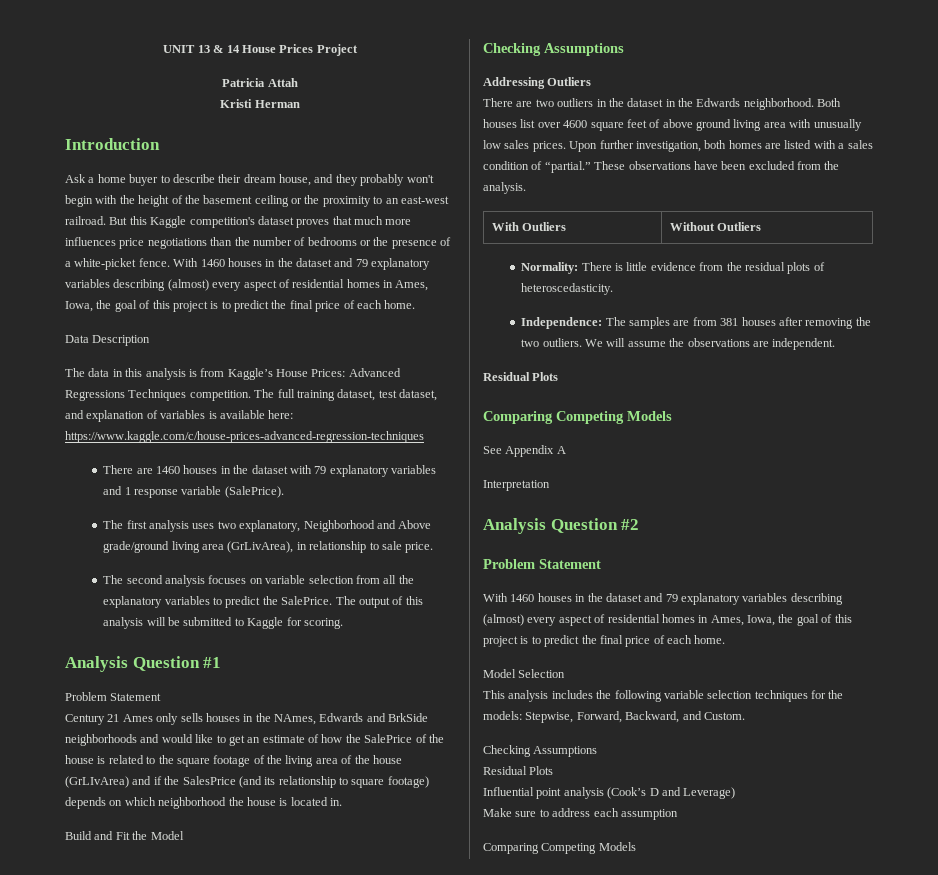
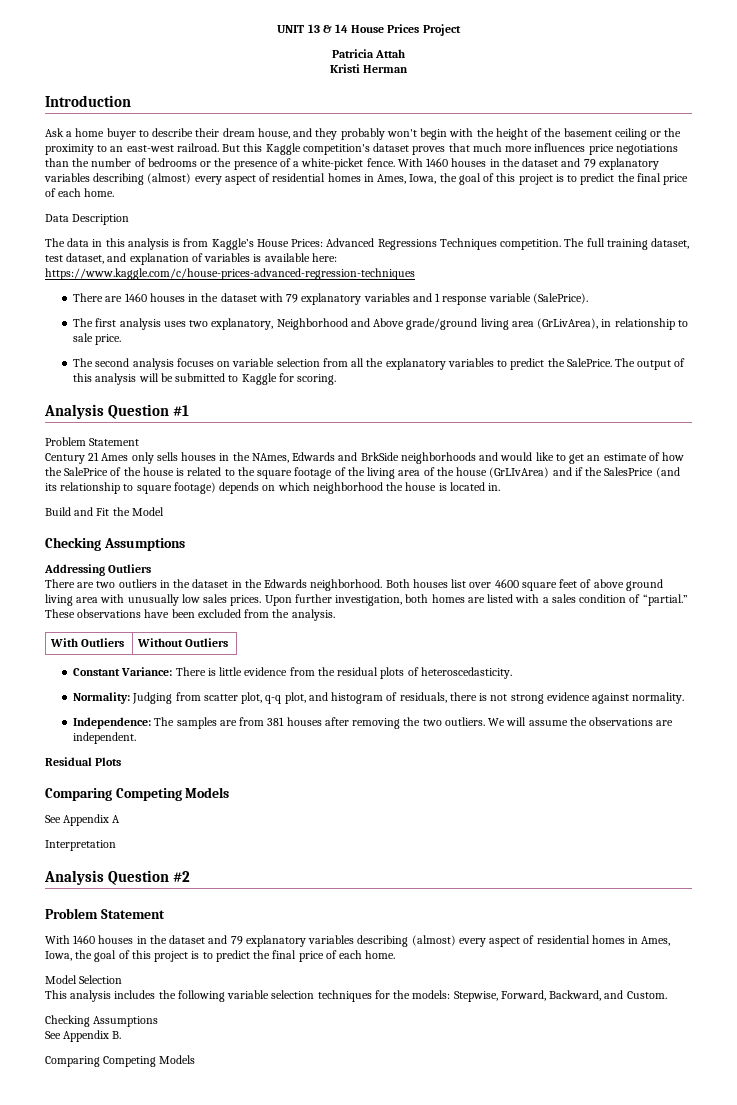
- Normality: There is little evidence from the residual plots of heteroscedasticity.
+ Constant Variance: There is little evidence from the residual plots of heteroscedasticity.
+ Normality: Judging from scatter plot, q-q plot, and histogram of residuals, there is not strong evidence against normality.
  This analysis includes the following variable selection techniques for the models: Stepwise, Forward, Backward, and Custom.
  Checking Assumptions
- Residual Plots
- Influential point analysis (Cook’s D and Leverage)
- Make sure to address each assumption
+ See Appendix B.

